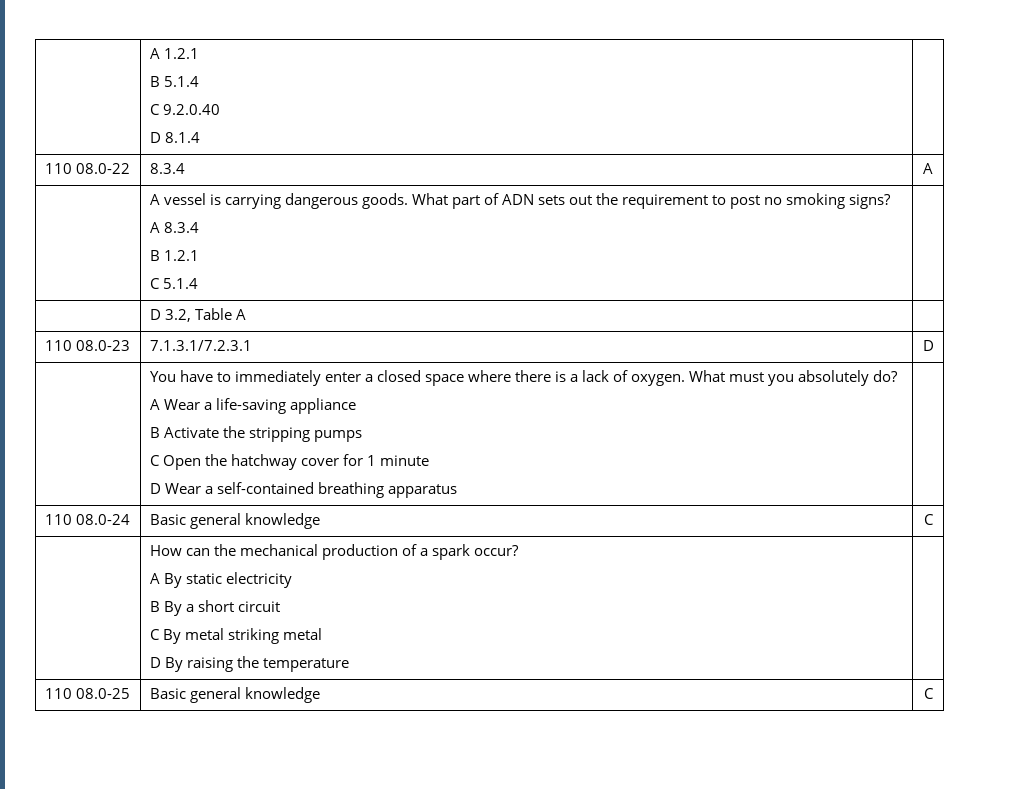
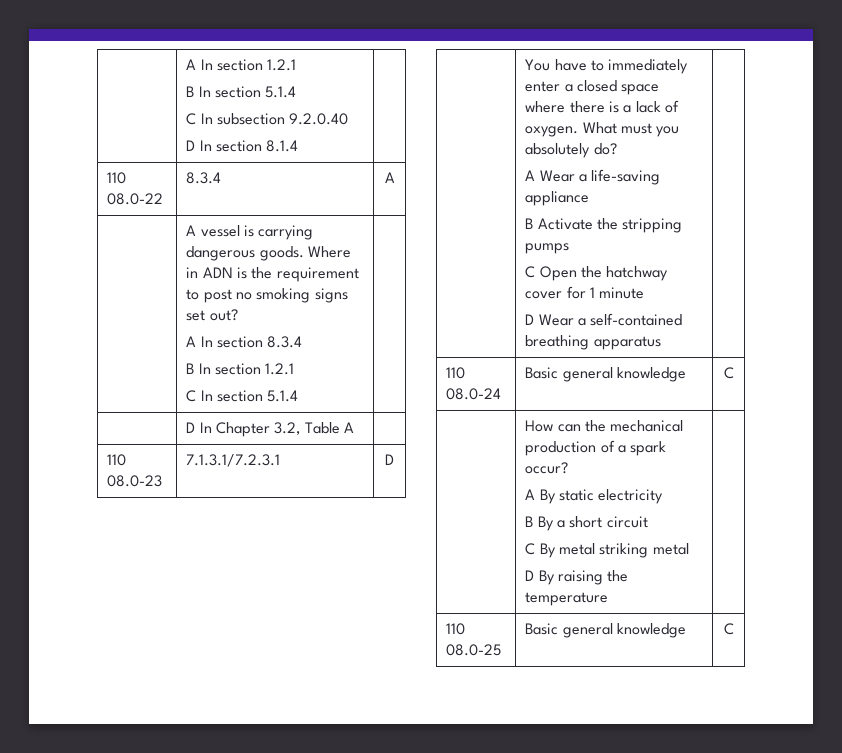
- | A 1.2.1
- B 5.1.4
- C 9.2.0.40
- D 8.1.4 |
+ | A In section 1.2.1
+ B In section 5.1.4
+ C In subsection 9.2.0.40
+ D In section 8.1.4 |
- | A vessel is carrying dangerous goods. What part of ADN sets out the requirement to post no smoking signs?
- A 8.3.4
- B 1.2.1
- C 5.1.4 |
+ | A vessel is carrying dangerous goods. Where in ADN is the requirement to post no smoking signs set out?
+ A In section 8.3.4
+ B In section 1.2.1
+ C In section 5.1.4 |
- | D 3.2, Table A |
+ | D In Chapter 3.2, Table A |

